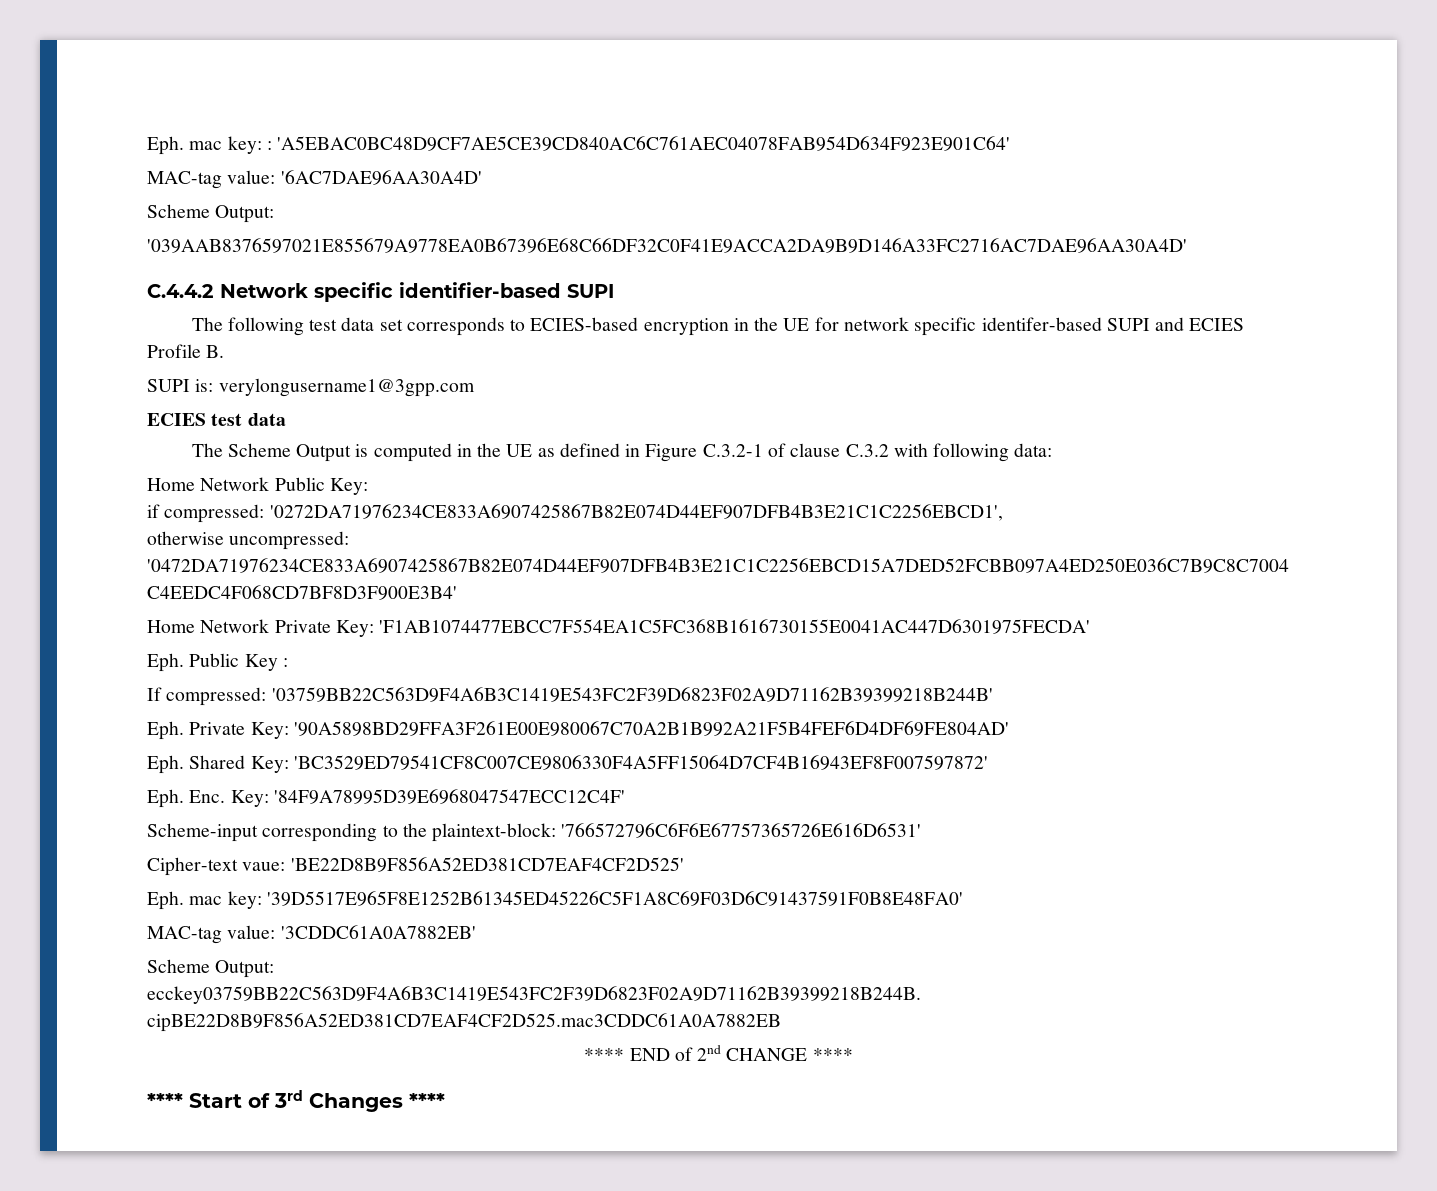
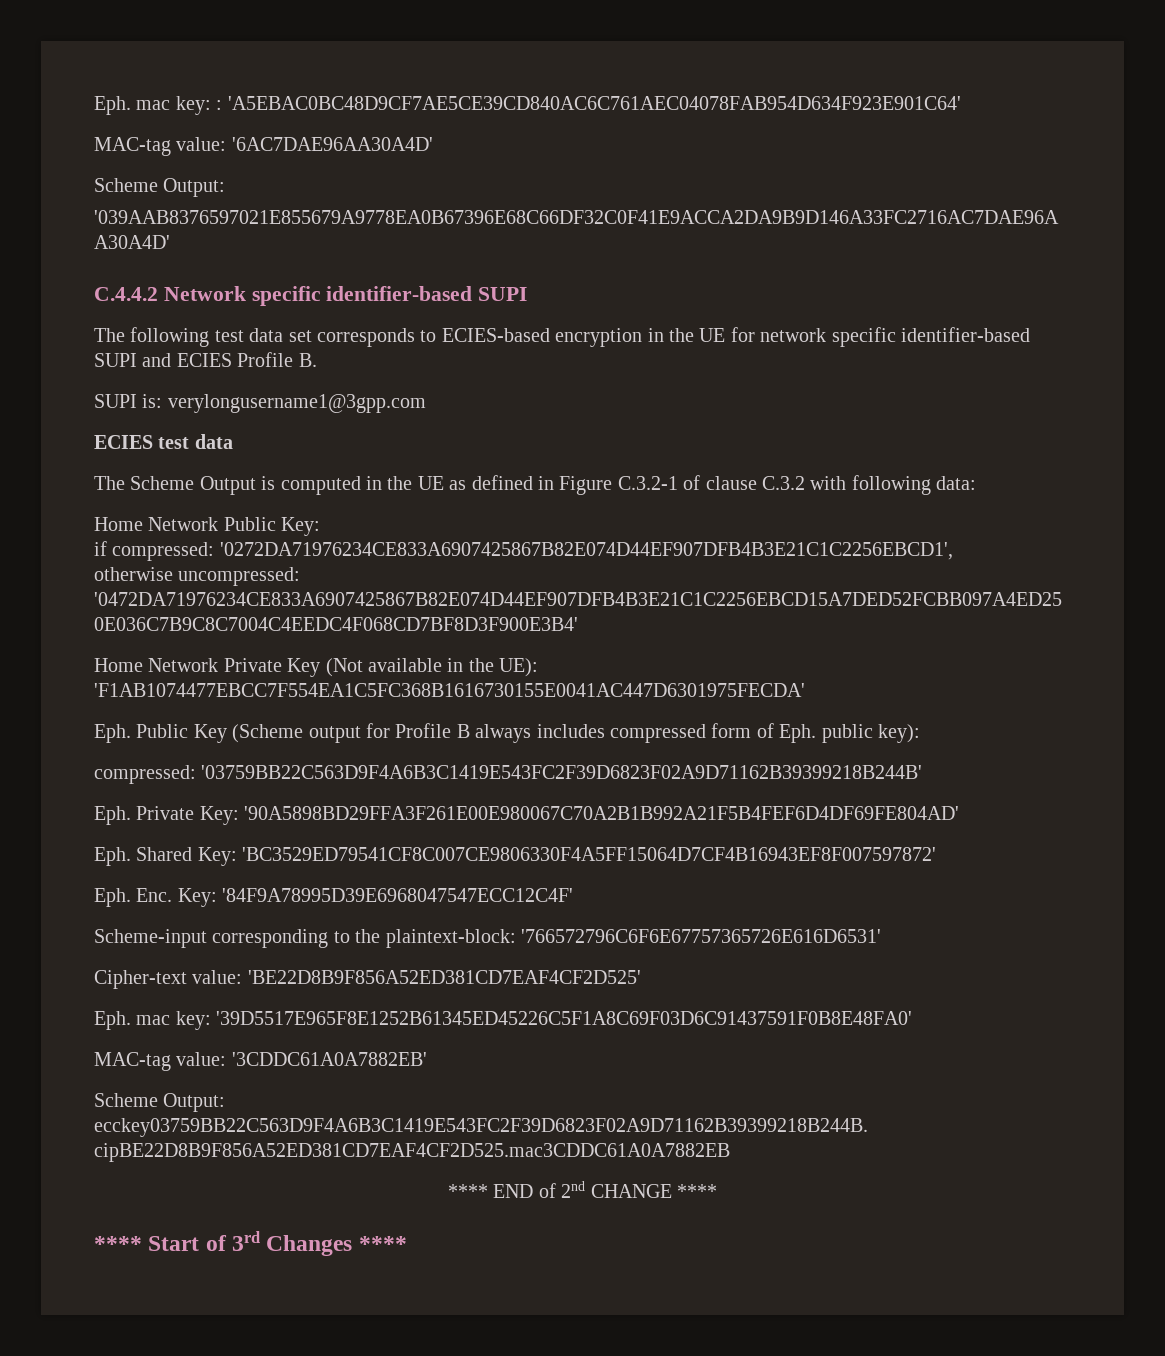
- The following test data set corresponds to ECIES-based encryption in the UE for network specific identifer-based SUPI and ECIES Profile B.
+ The following test data set corresponds to ECIES-based encryption in the UE for network specific identifier-based SUPI and ECIES Profile B.
- Home Network Private Key: 'F1AB1074477EBCC7F554EA1C5FC368B1616730155E0041AC447D6301975FECDA'
- Eph. Public Key :
- If compressed: '03759BB22C563D9F4A6B3C1419E543FC2F39D6823F02A9D71162B39399218B244B'
+ Home Network Private Key (Not available in the UE): 'F1AB1074477EBCC7F554EA1C5FC368B1616730155E0041AC447D6301975FECDA'
+ Eph. Public Key (Scheme output for Profile B always includes compressed form of Eph. public key):
+ compressed: '03759BB22C563D9F4A6B3C1419E543FC2F39D6823F02A9D71162B39399218B244B'
- Cipher-text vaue: 'BE22D8B9F856A52ED381CD7EAF4CF2D525'
+ Cipher-text value: 'BE22D8B9F856A52ED381CD7EAF4CF2D525'

